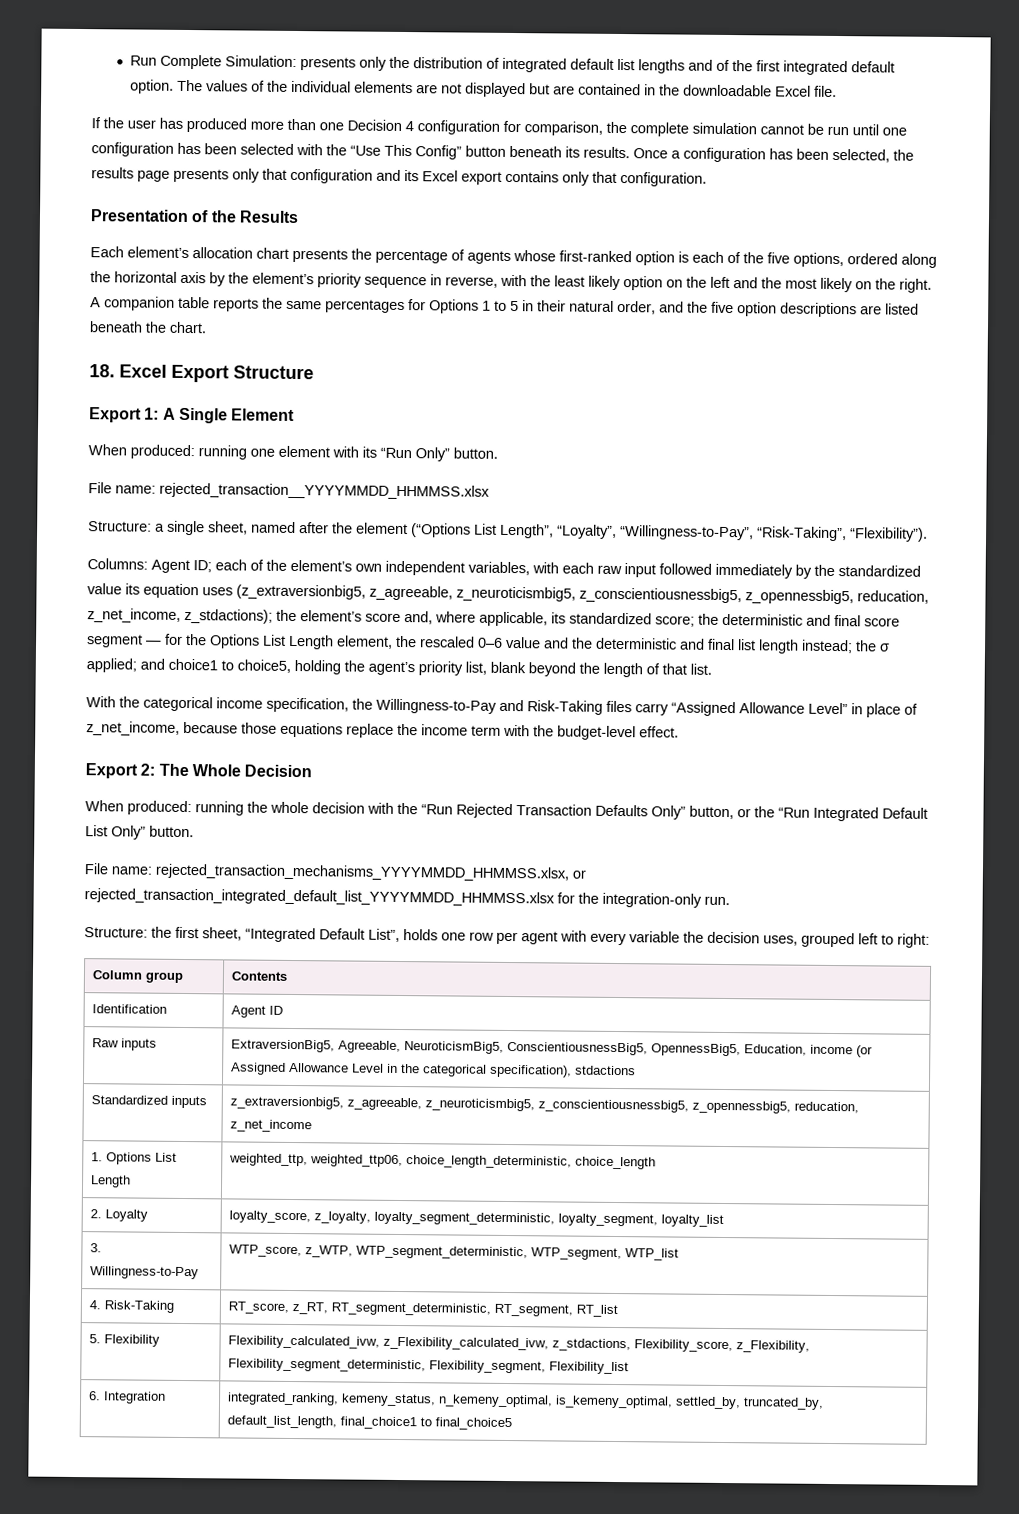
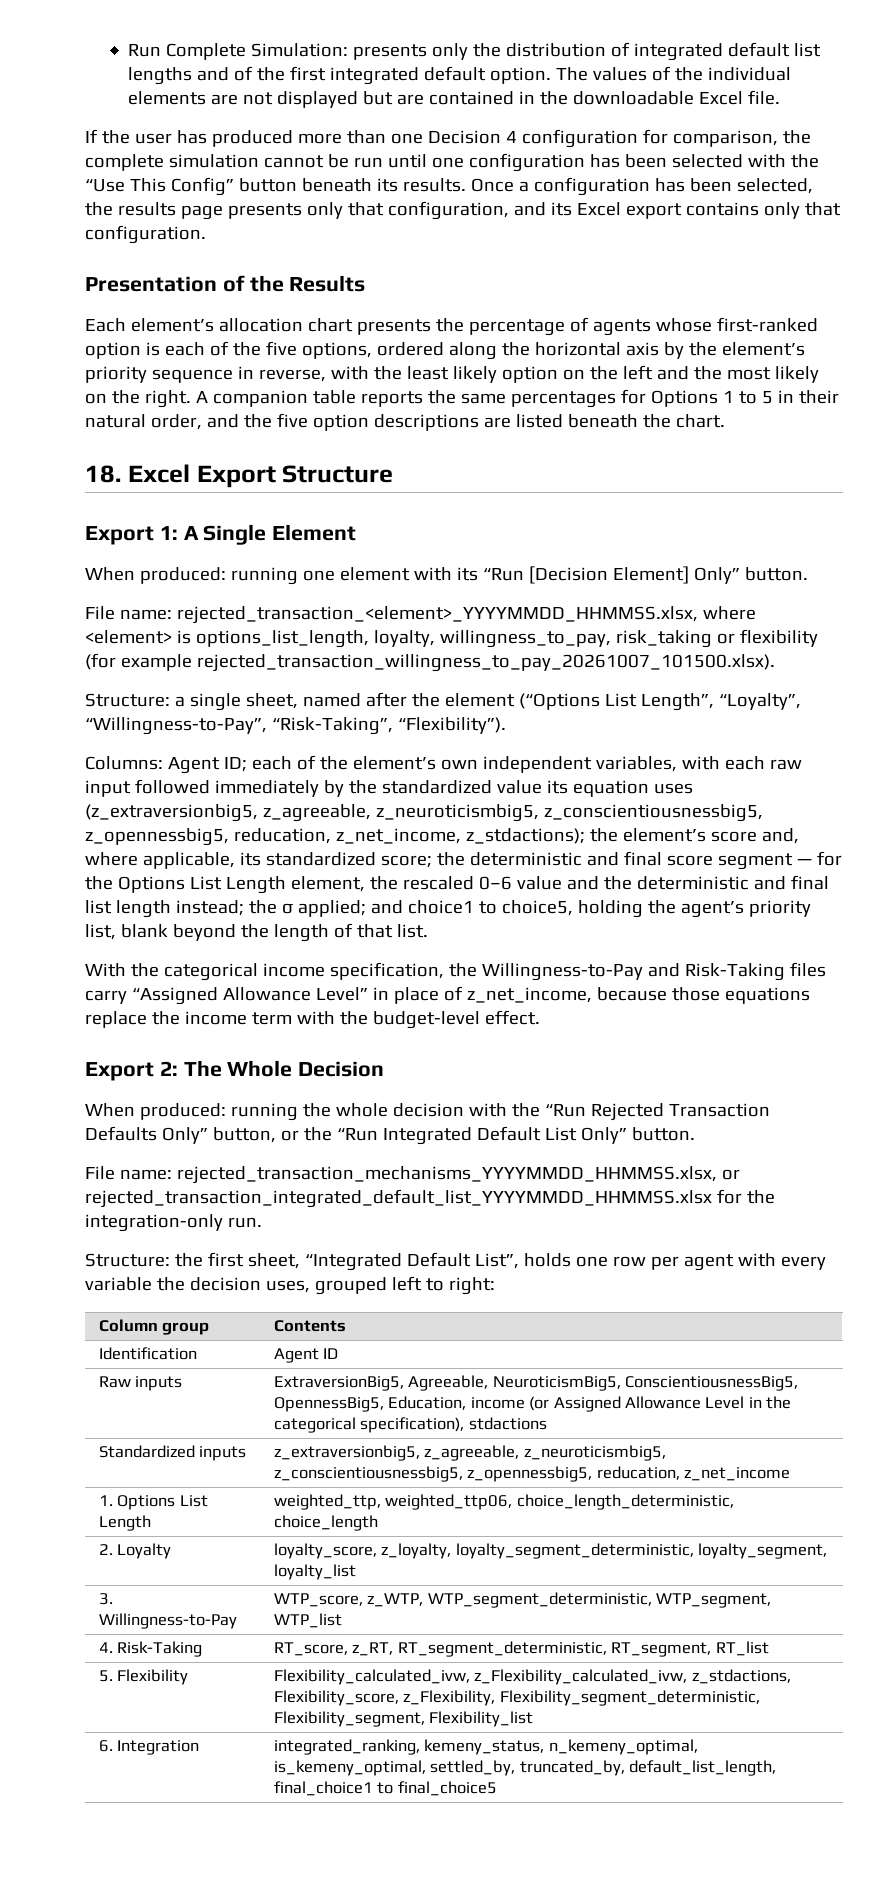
- Once a configuration has been selected, the results page presents only that configuration and its Excel export contains only that configuration.
+ Once a configuration has been selected, the results page presents only that configuration, and its Excel export contains only that configuration.
- When produced: running one element with its “Run Only” button.
- File name: rejected_transaction__YYYYMMDD_HHMMSS.xlsx
+ When produced: running one element with its “Run [Decision Element] Only” button.
+ File name: rejected_transaction_<element>_YYYYMMDD_HHMMSS.xlsx, where <element> is options_list_length, loyalty, willingness_to_pay, risk_taking or flexibility (for example rejected_transaction_willingness_to_pay_20261007_101500.xlsx).

